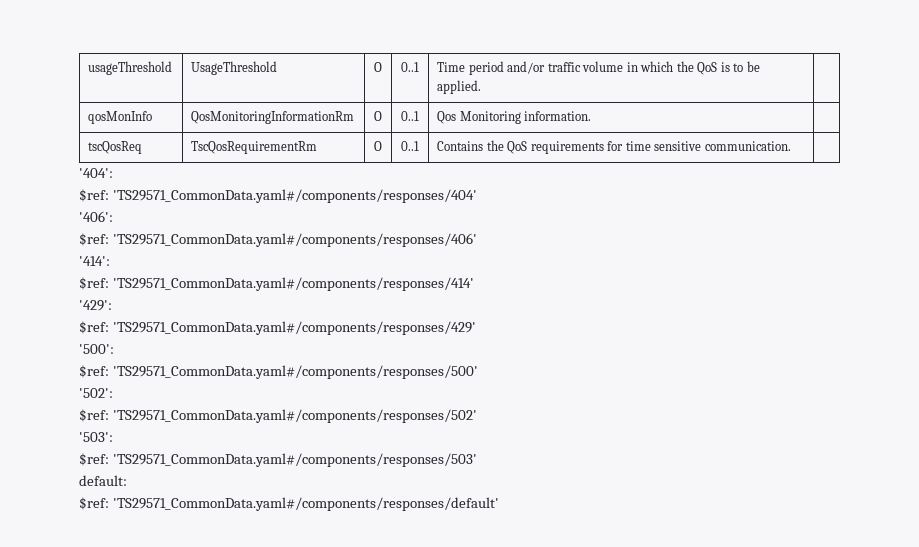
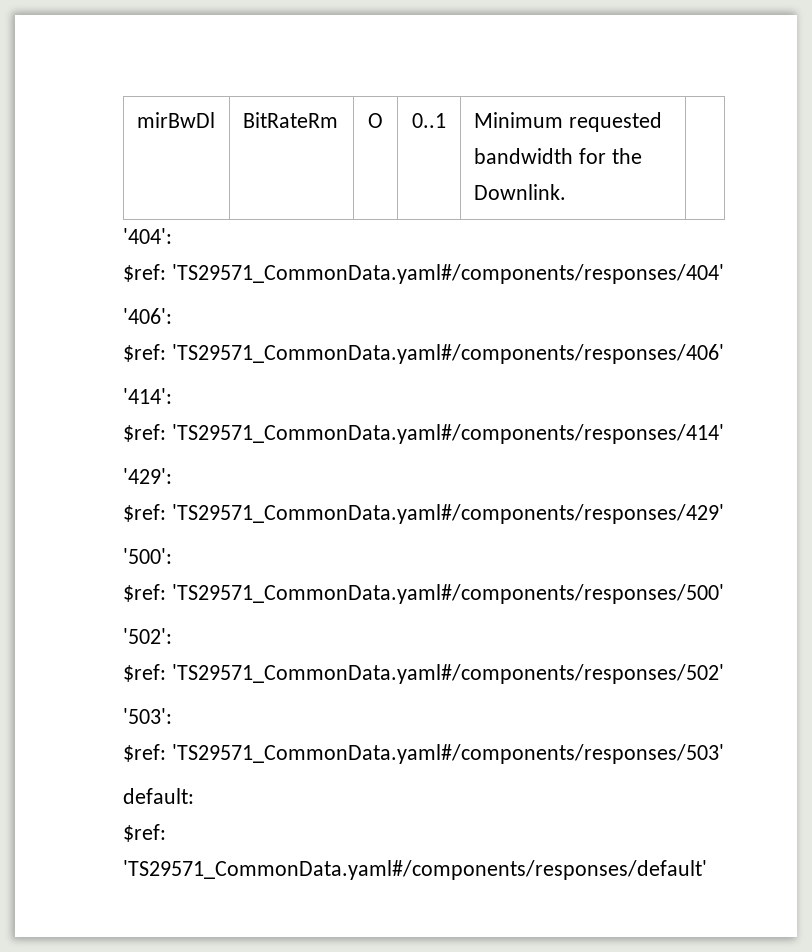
- usageThreshold | UsageThreshold | O | 0..1 | Time period and/or traffic volume in which the QoS is to be applied. |
- qosMonInfo | QosMonitoringInformationRm | O | 0..1 | Qos Monitoring information. |
- tscQosReq | TscQosRequirementRm | O | 0..1 | Contains the QoS requirements for time sensitive communication. |
+ mirBwDl | BitRateRm | O | 0..1 | Minimum requested bandwidth for the Downlink. |

